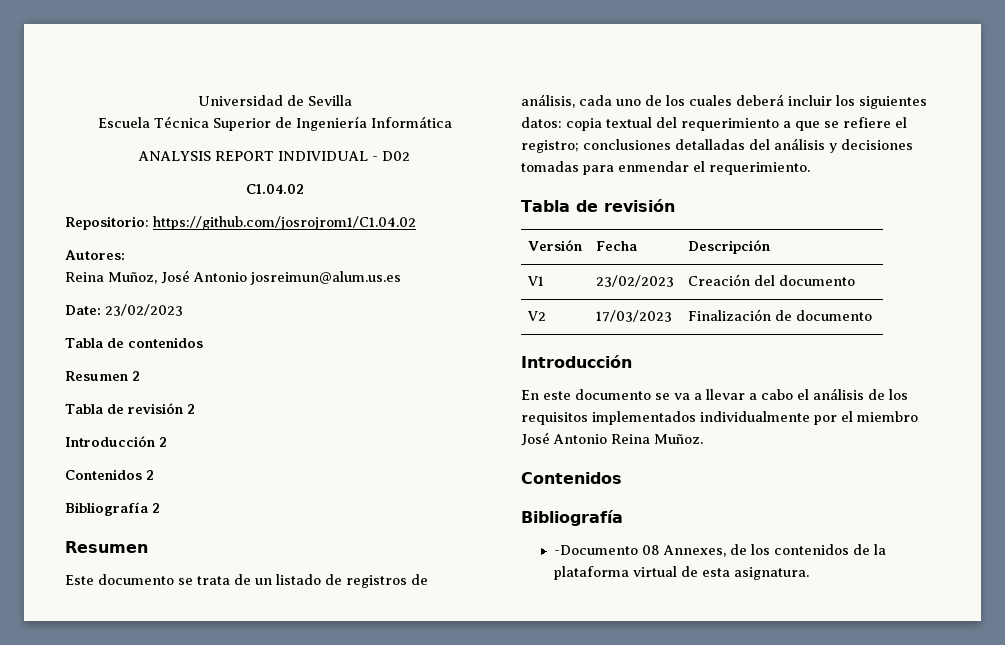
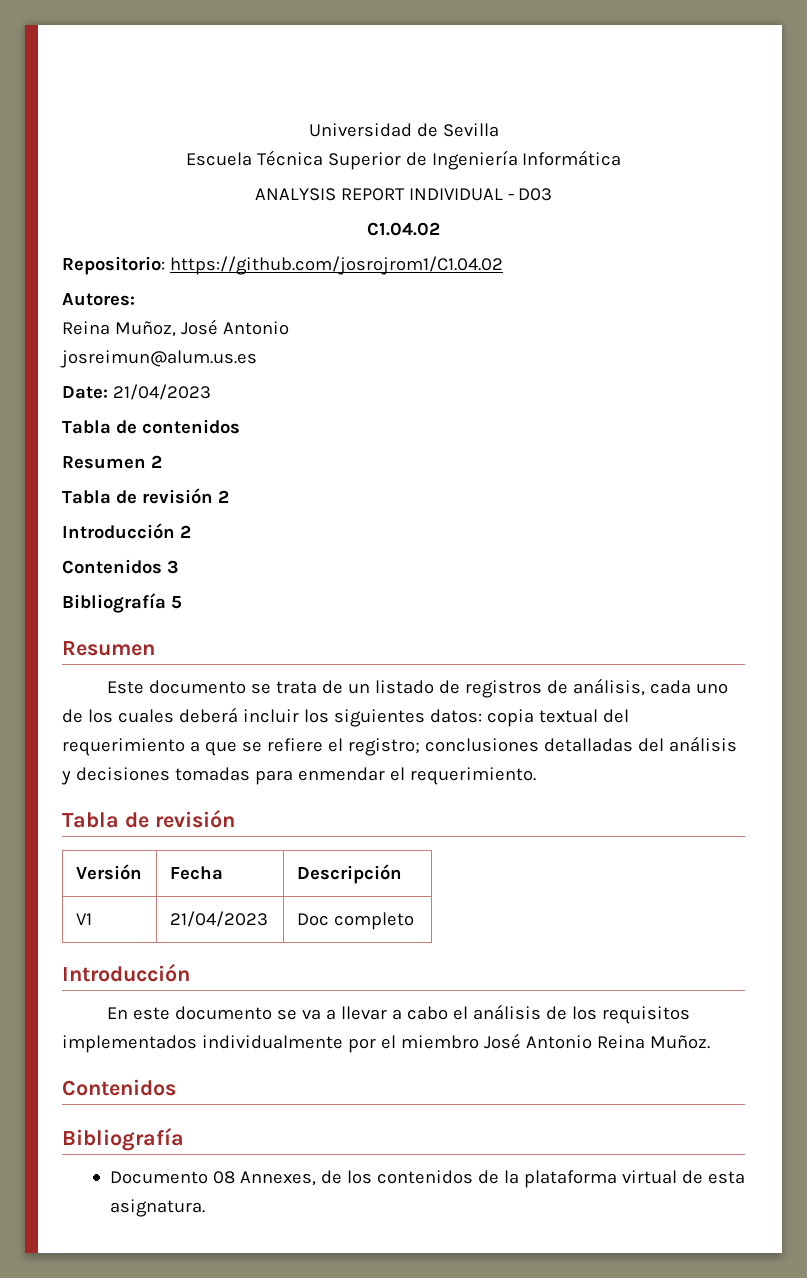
- ANALYSIS REPORT INDIVIDUAL - D02
+ ANALYSIS REPORT INDIVIDUAL - D03
- Reina Muñoz, José Antonio josreimun@alum.us.es
+ Reina Muñoz, José Antonio
+ josreimun@alum.us.es
- Date: 23/02/2023
+ Date: 21/04/2023
- Contenidos 2
- Bibliografía 2
+ Contenidos 3
+ Bibliografía 5
- V1 | 23/02/2023 | Creación del documento
- V2 | 17/03/2023 | Finalización de documento
+ V1 | 21/04/2023 | Doc completo
- -Documento 08 Annexes, de los contenidos de la plataforma virtual de esta asignatura.
+ Documento 08 Annexes, de los contenidos de la plataforma virtual de esta asignatura.

